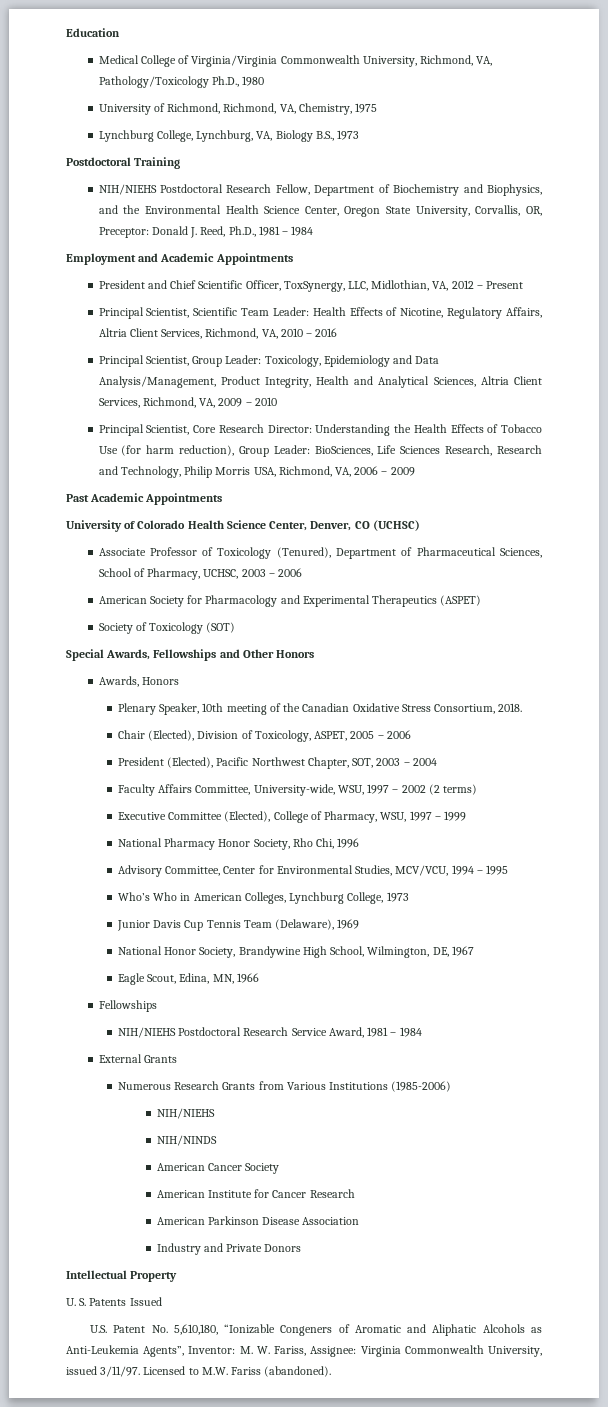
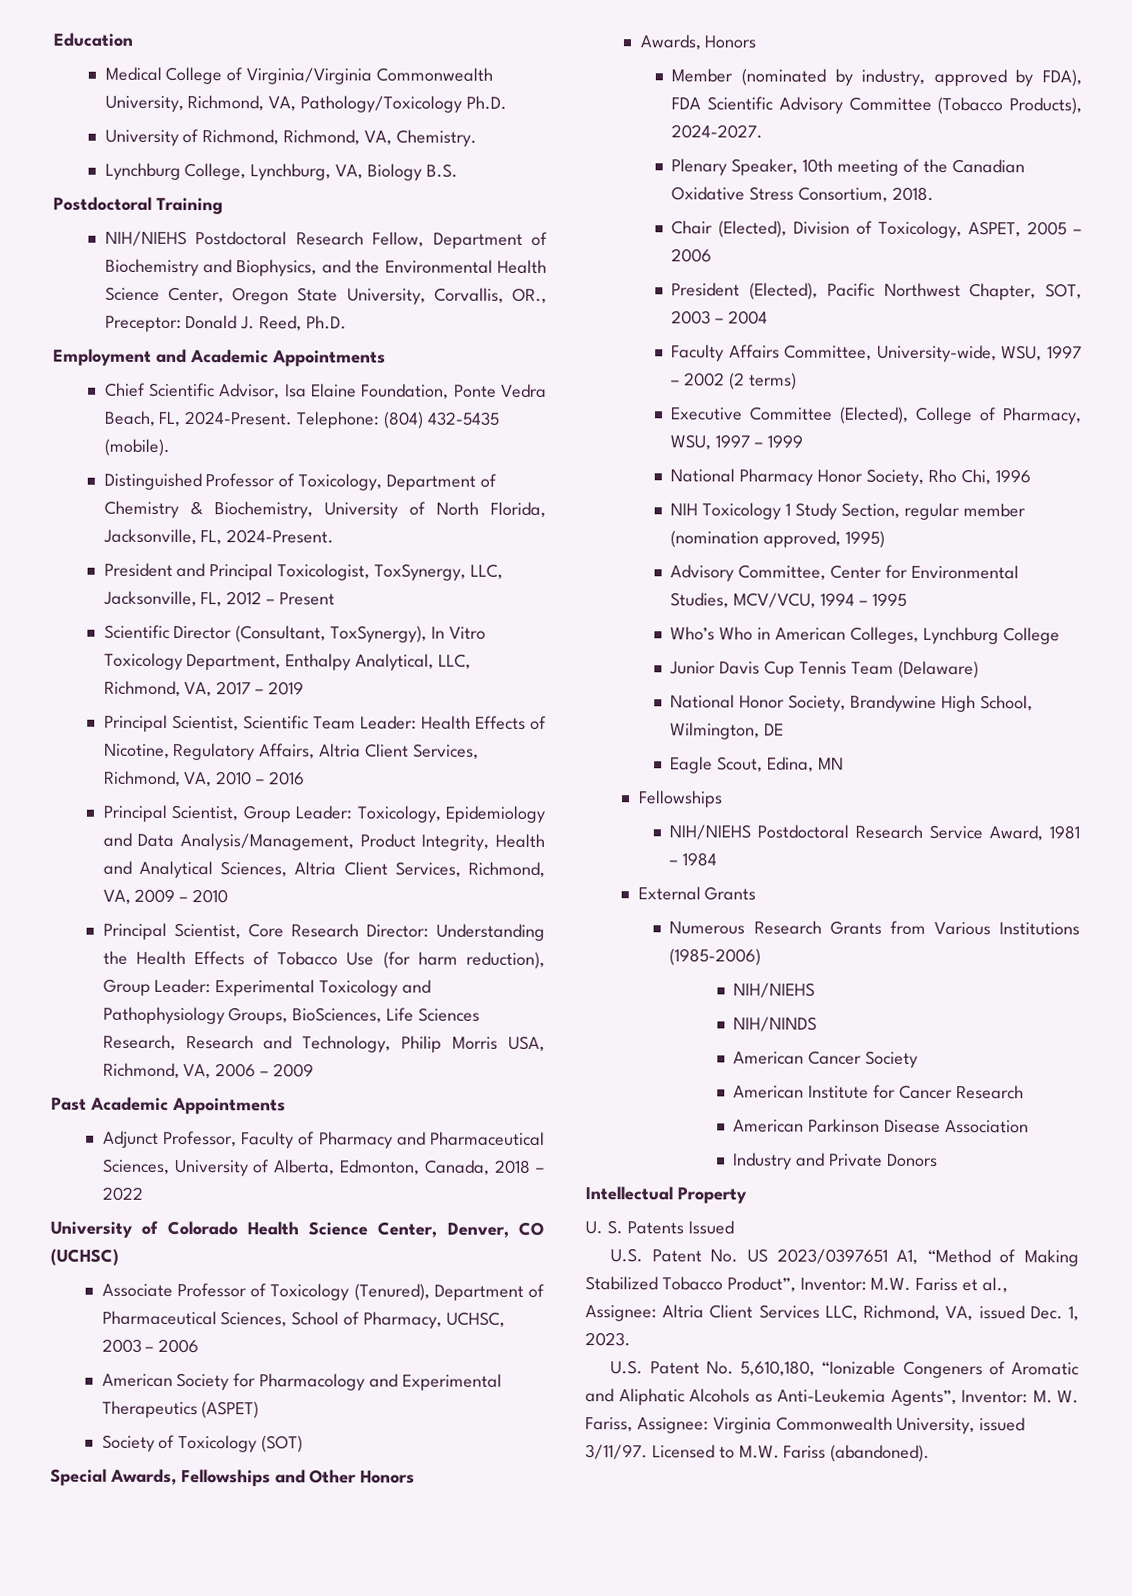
- Medical College of Virginia/Virginia Commonwealth University, Richmond, VA, Pathology/Toxicology Ph.D., 1980
+ Medical College of Virginia/Virginia Commonwealth University, Richmond, VA, Pathology/Toxicology Ph.D.
- University of Richmond, Richmond, VA, Chemistry, 1975
+ University of Richmond, Richmond, VA, Chemistry.
- Lynchburg College, Lynchburg, VA, Biology B.S., 1973
+ Lynchburg College, Lynchburg, VA, Biology B.S.
- NIH/NIEHS Postdoctoral Research Fellow, Department of Biochemistry and Biophysics, and the Environmental Health Science Center, Oregon State University, Corvallis, OR, Preceptor: Donald J. Reed, Ph.D., 1981 – 1984
+ NIH/NIEHS Postdoctoral Research Fellow, Department of Biochemistry and Biophysics, and the Environmental Health Science Center, Oregon State University, Corvallis, OR., Preceptor: Donald J. Reed, Ph.D.
- President and Chief Scientific Officer, ToxSynergy, LLC, Midlothian, VA, 2012 – Present
+ Chief Scientific Advisor, Isa Elaine Foundation, Ponte Vedra Beach, FL, 2024-Present. Telephone: (804) 432-5435 (mobile).
+ Distinguished Professor of Toxicology, Department of Chemistry & Biochemistry, University of North Florida, Jacksonville, FL, 2024-Present.
+ President and Principal Toxicologist, ToxSynergy, LLC, Jacksonville, FL, 2012 – Present
+ Scientific Director (Consultant, ToxSynergy), In Vitro Toxicology Department, Enthalpy Analytical, LLC, Richmond, VA, 2017 – 2019
- Principal Scientist, Core Research Director: Understanding the Health Effects of Tobacco Use (for harm reduction), Group Leader: BioSciences, Life Sciences Research, Research and Technology, Philip Morris USA, Richmond, VA, 2006 – 2009
+ Principal Scientist, Core Research Director: Understanding the Health Effects of Tobacco Use (for harm reduction), Group Leader: Experimental Toxicology and Pathophysiology Groups, BioSciences, Life Sciences Research, Research and Technology, Philip Morris USA, Richmond, VA, 2006 – 2009
+ Adjunct Professor, Faculty of Pharmacy and Pharmaceutical Sciences, University of Alberta, Edmonton, Canada, 2018 – 2022
+ Member (nominated by industry, approved by FDA), FDA Scientific Advisory Committee (Tobacco Products), 2024-2027.
+ NIH Toxicology 1 Study Section, regular member (nomination approved, 1995)
- Who’s Who in American Colleges, Lynchburg College, 1973
+ Who’s Who in American Colleges, Lynchburg College
- Junior Davis Cup Tennis Team (Delaware), 1969
+ Junior Davis Cup Tennis Team (Delaware)
- National Honor Society, Brandywine High School, Wilmington, DE, 1967
+ National Honor Society, Brandywine High School, Wilmington, DE
- Eagle Scout, Edina, MN, 1966
+ Eagle Scout, Edina, MN
+ U.S. Patent No. US 2023/0397651 A1, “Method of Making Stabilized Tobacco Product”, Inventor: M.W. Fariss et al., Assignee: Altria Client Services LLC, Richmond, VA, issued Dec. 1, 2023.

